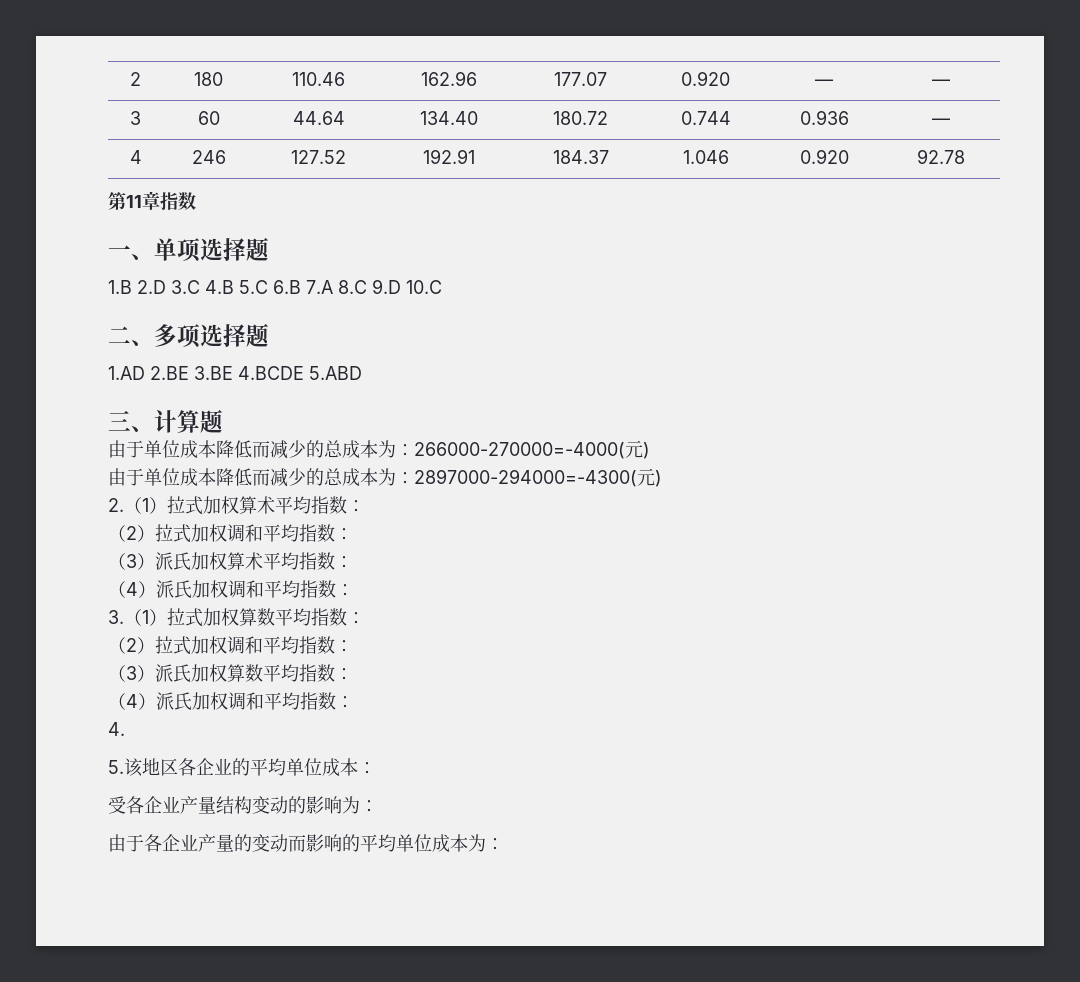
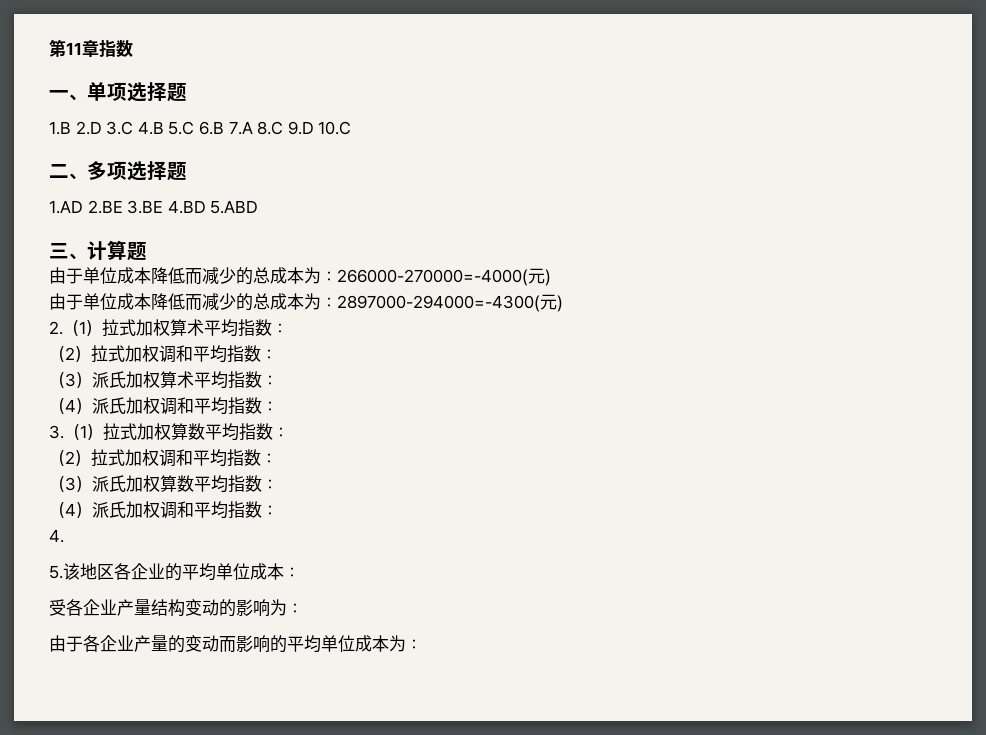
- 2 | 180 | 110.46 | 162.96 | 177.07 | 0.920 | — | —
- 3 | 60 | 44.64 | 134.40 | 180.72 | 0.744 | 0.936 | —
- 4 | 246 | 127.52 | 192.91 | 184.37 | 1.046 | 0.920 | 92.78
- 1.AD 2.BE 3.BE 4.BCDE 5.ABD
+ 1.AD 2.BE 3.BE 4.BD 5.ABD

